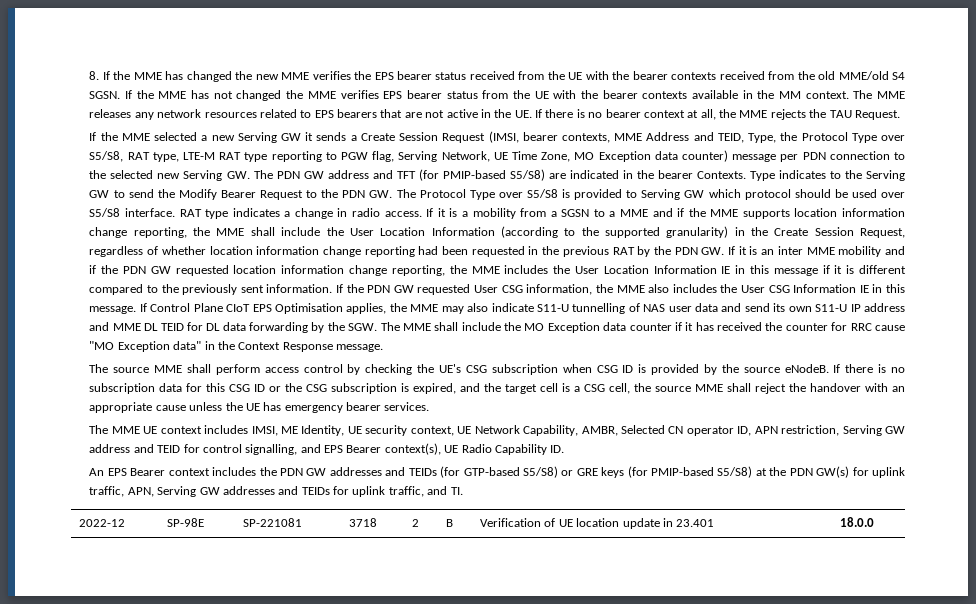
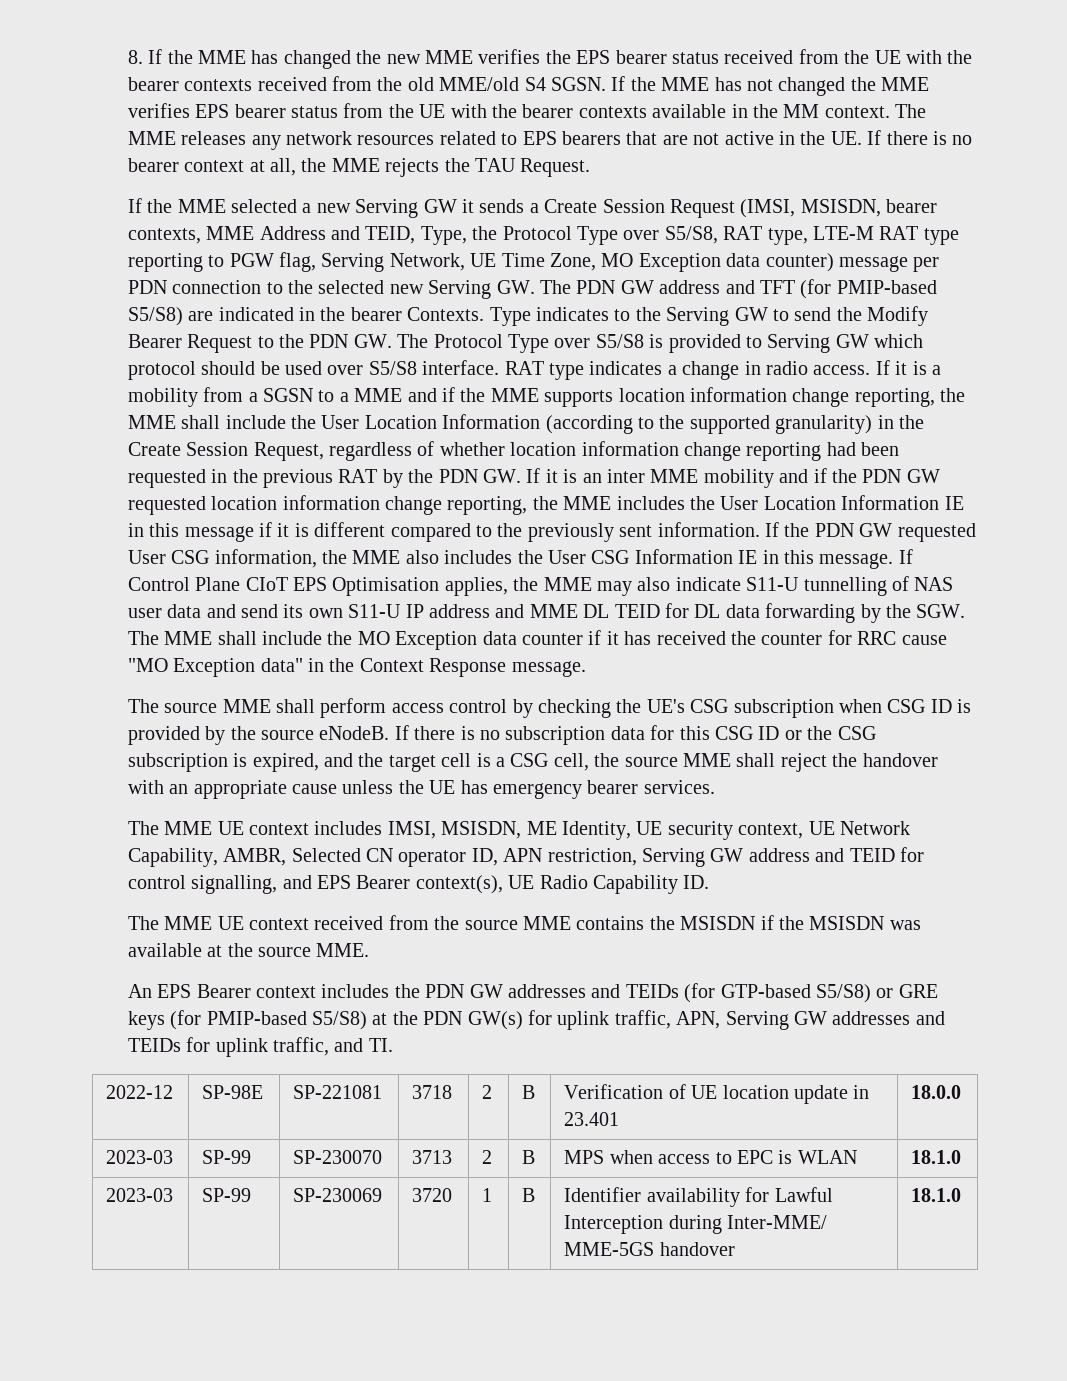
- If the MME selected a new Serving GW it sends a Create Session Request (IMSI, bearer contexts, MME Address and TEID, Type, the Protocol Type over S5/S8, RAT type, LTE-M RAT type reporting to PGW flag, Serving Network, UE Time Zone, MO Exception data counter) message per PDN connection to the selected new Serving GW. The PDN GW address and TFT (for PMIP-based S5/S8) are indicated in the bearer Contexts.
+ If the MME selected a new Serving GW it sends a Create Session Request (IMSI, MSISDN, bearer contexts, MME Address and TEID, Type, the Protocol Type over S5/S8, RAT type, LTE-M RAT type reporting to PGW flag, Serving Network, UE Time Zone, MO Exception data counter) message per PDN connection to the selected new Serving GW. The PDN GW address and TFT (for PMIP-based S5/S8) are indicated in the bearer Contexts.
- The MME UE context includes IMSI, ME Identity, UE security context, UE Network Capability, AMBR, Selected CN operator ID, APN restriction, Serving GW address and TEID for control signalling, and EPS Bearer context(s), UE Radio Capability ID.
+ The MME UE context includes IMSI, MSISDN, ME Identity, UE security context, UE Network Capability, AMBR, Selected CN operator ID, APN restriction, Serving GW address and TEID for control signalling, and EPS Bearer context(s), UE Radio Capability ID.
+ The MME UE context received from the source MME contains the MSISDN if the MSISDN was available at the source MME.
+ 2023-03 | SP-99 | SP-230070 | 3713 | 2 | B | MPS when access to EPC is WLAN | 18.1.0
+ 2023-03 | SP-99 | SP-230069 | 3720 | 1 | B | Identifier availability for Lawful Interception during Inter-MME/ MME-5GS handover | 18.1.0

